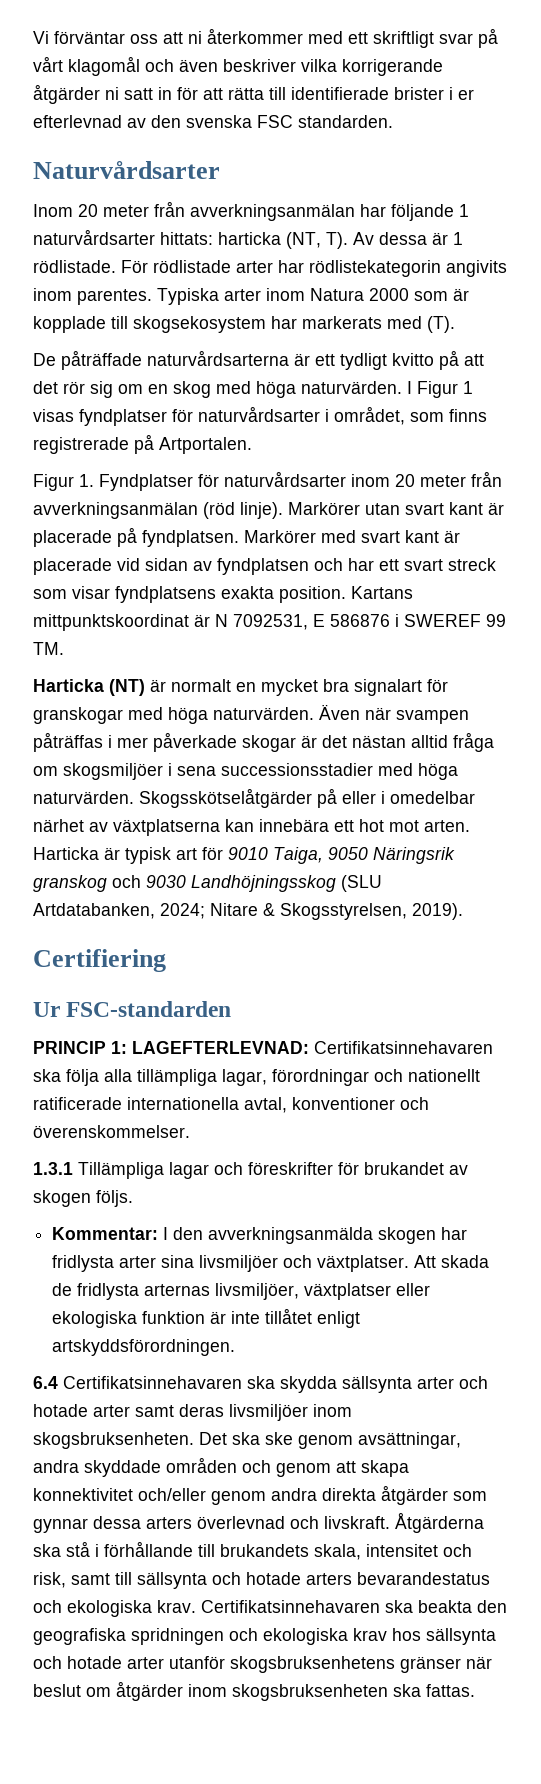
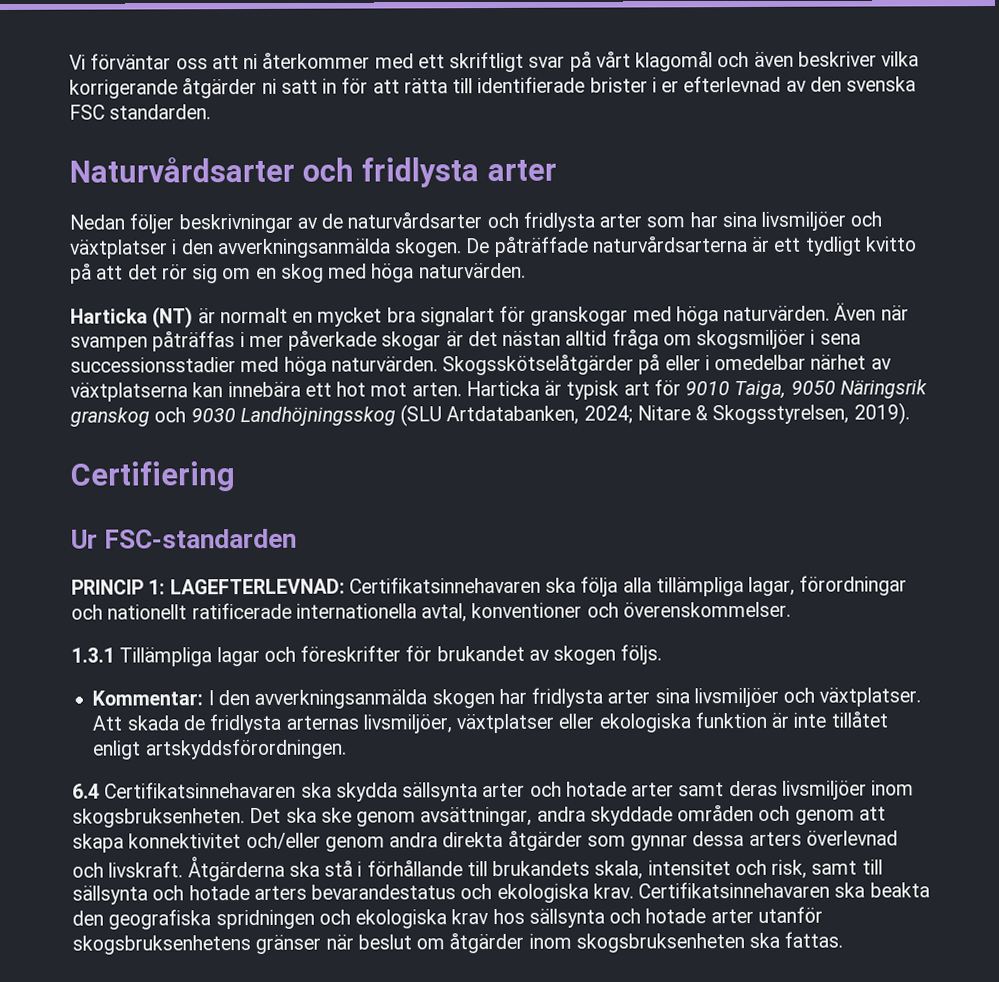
- Naturvårdsarter
- Inom 20 meter från avverkningsanmälan har följande 1 naturvårdsarter hittats: harticka (NT, T). Av dessa är 1 rödlistade. För rödlistade arter har rödlistekategorin angivits inom parentes. Typiska arter inom Natura 2000 som är kopplade till skogsekosystem har markerats med (T).
- De påträffade naturvårdsarterna är ett tydligt kvitto på att det rör sig om en skog med höga naturvärden. I Figur 1 visas fyndplatser för naturvårdsarter i området, som finns registrerade på Artportalen.
- Figur 1. Fyndplatser för naturvårdsarter inom 20 meter från avverkningsanmälan (röd linje). Markörer utan svart kant är placerade på fyndplatsen. Markörer med svart kant är placerade vid sidan av fyndplatsen och har ett svart streck som visar fyndplatsens exakta position. Kartans mittpunktskoordinat är N 7092531, E 586876 i SWEREF 99 TM.
+ Naturvårdsarter och fridlysta arter
+ Nedan följer beskrivningar av de naturvårdsarter och fridlysta arter som har sina livsmiljöer och växtplatser i den avverkningsanmälda skogen. De påträffade naturvårdsarterna är ett tydligt kvitto på att det rör sig om en skog med höga naturvärden.

